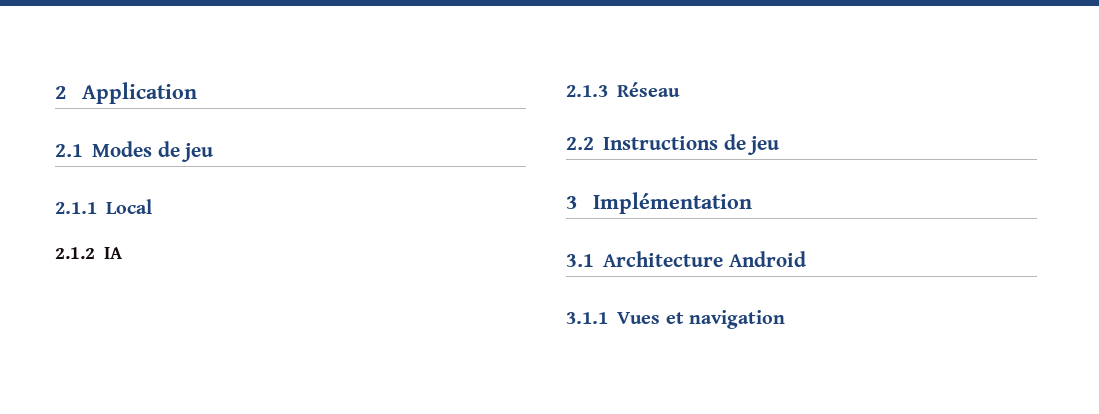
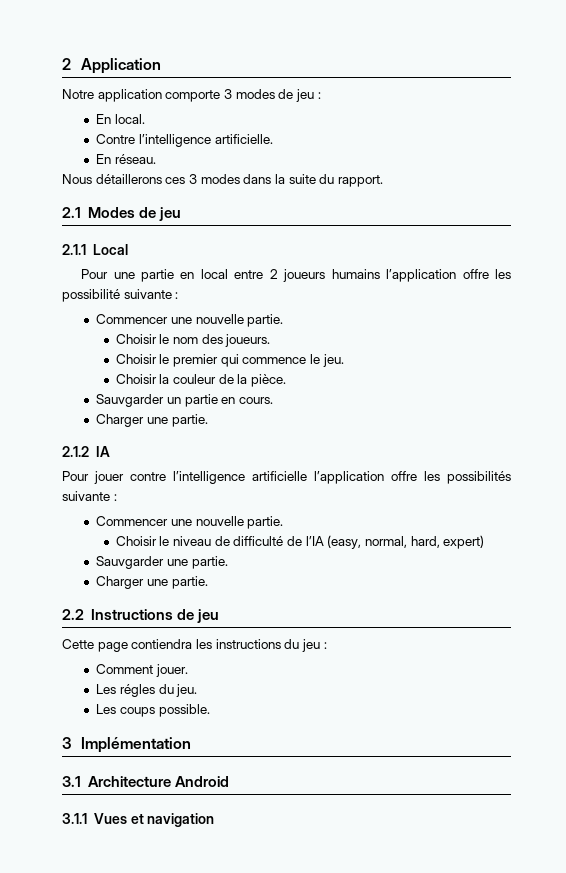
+ Notre application comporte 3 modes de jeu :
+ En local.
+ Contre l’intelligence artificielle.
+ En réseau.
+ Nous détaillerons ces 3 modes dans la suite du rapport.
+ Pour une partie en local entre 2 joueurs humains l’application offre les possibilité suivante :
+ Commencer une nouvelle partie.
+ Choisir le nom des joueurs.
+ Choisir le premier qui commence le jeu.
+ Choisir la couleur de la pièce.
+ Sauvgarder un partie en cours.
+ Charger une partie.
  2.1.2 IA
- 2.1.3 Réseau
+ Pour jouer contre l’intelligence artificielle l’application offre les possibilités suivante :
+ Commencer une nouvelle partie.
+ Choisir le niveau de difficulté de l’IA (easy, normal, hard, expert)
+ Sauvgarder une partie.
+ Charger une partie.
  2.2 Instructions de jeu
+ Cette page contiendra les instructions du jeu :
+ Comment jouer.
+ Les régles du jeu.
+ Les coups possible.

